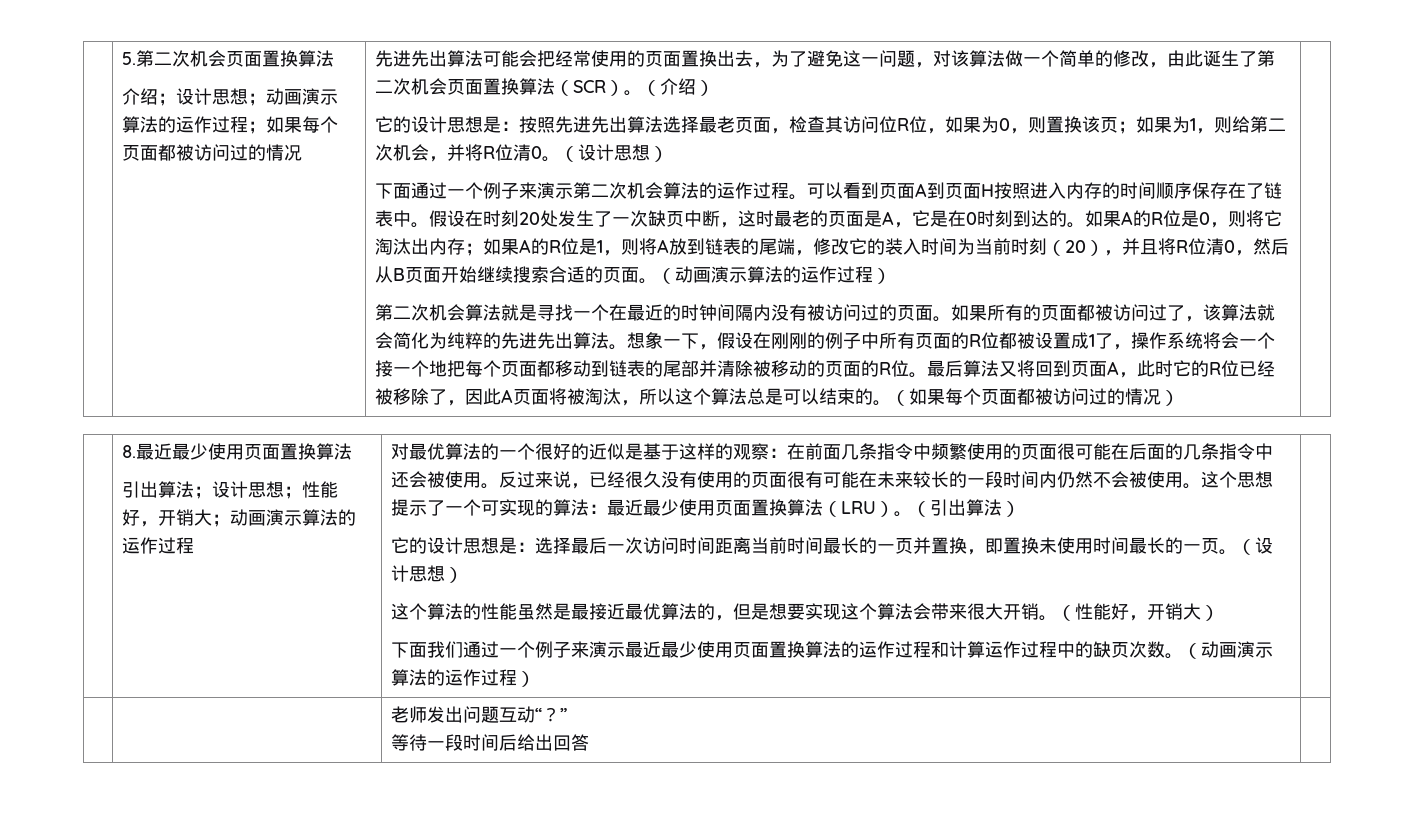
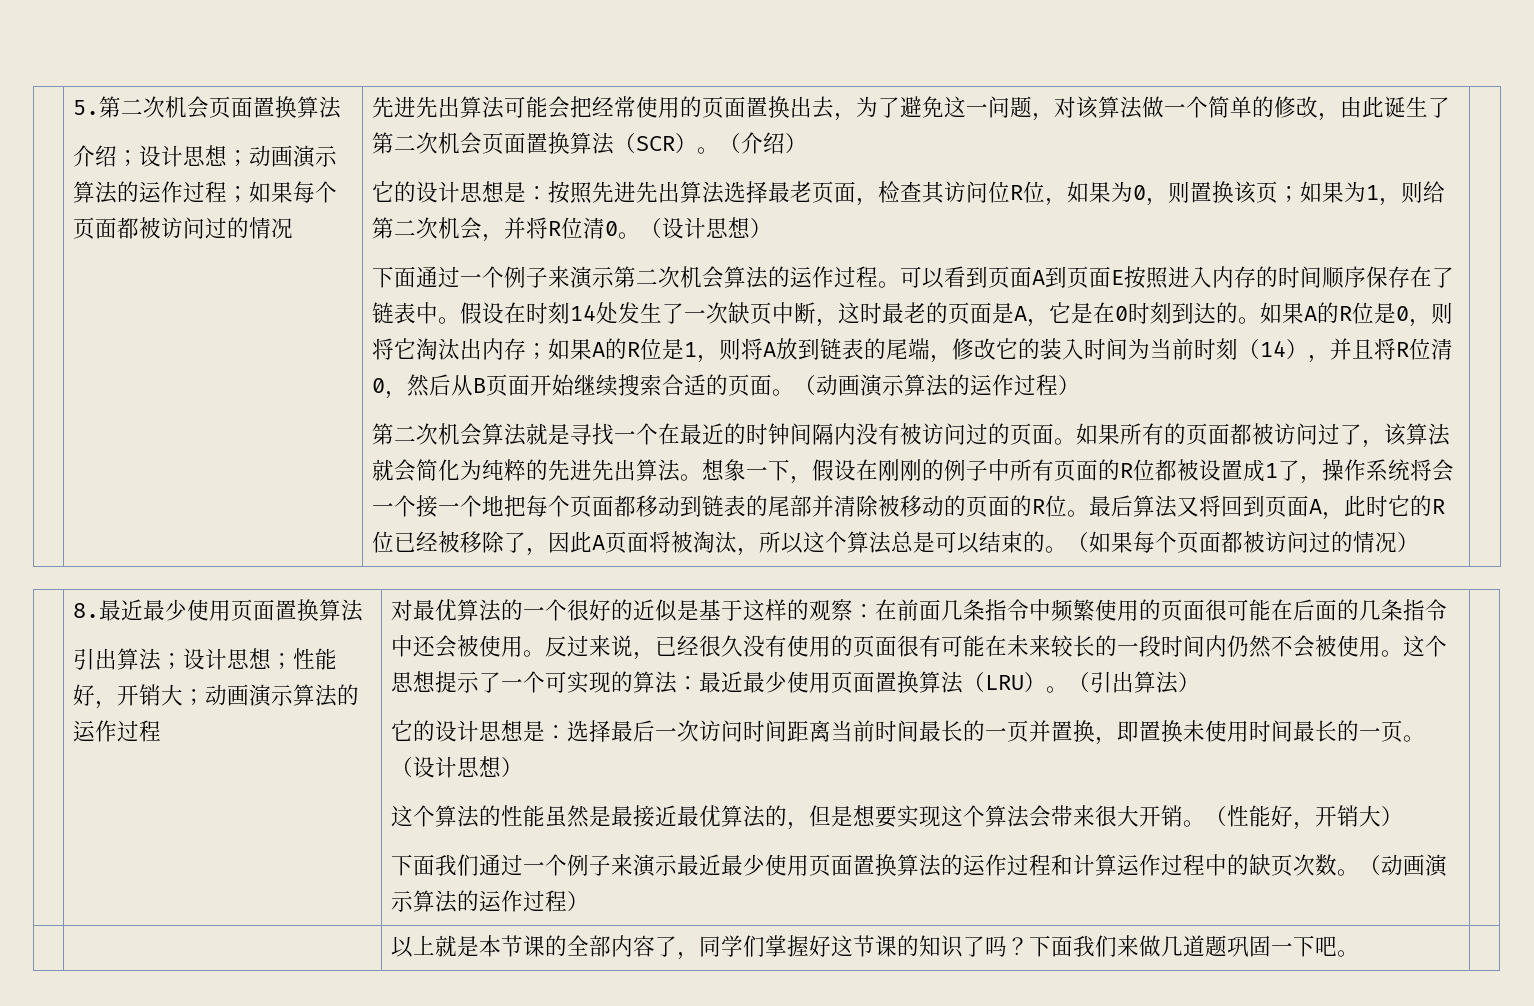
- 可以看到页面A到页面H按照进入内存的时间顺序保存在了链表中。
+ 可以看到页面A到页面E按照进入内存的时间顺序保存在了链表中。
- 假设在时刻20处发生了一次缺页中断，这时最老的页面是A，它是在0时刻到达的。
+ 假设在时刻14处发生了一次缺页中断，这时最老的页面是A，它是在0时刻到达的。
- 如果A的R位是0，则将它淘汰出内存；如果A的R位是1，则将A放到链表的尾端，修改它的装入时间为当前时刻（20），并且将R位清0，然后从B页面开始继续搜索合适的页面。
+ 如果A的R位是0，则将它淘汰出内存；如果A的R位是1，则将A放到链表的尾端，修改它的装入时间为当前时刻（14），并且将R位清0，然后从B页面开始继续搜索合适的页面。
- | | 老师发出问题互动“？”
- 等待一段时间后给出回答 |
+ | | 以上就是本节课的全部内容了，同学们掌握好这节课的知识了吗？下面我们来做几道题巩固一下吧。 |

